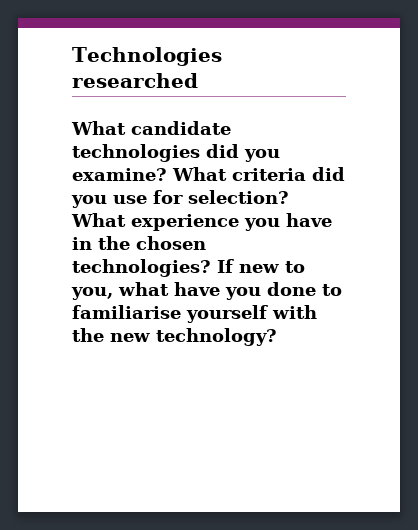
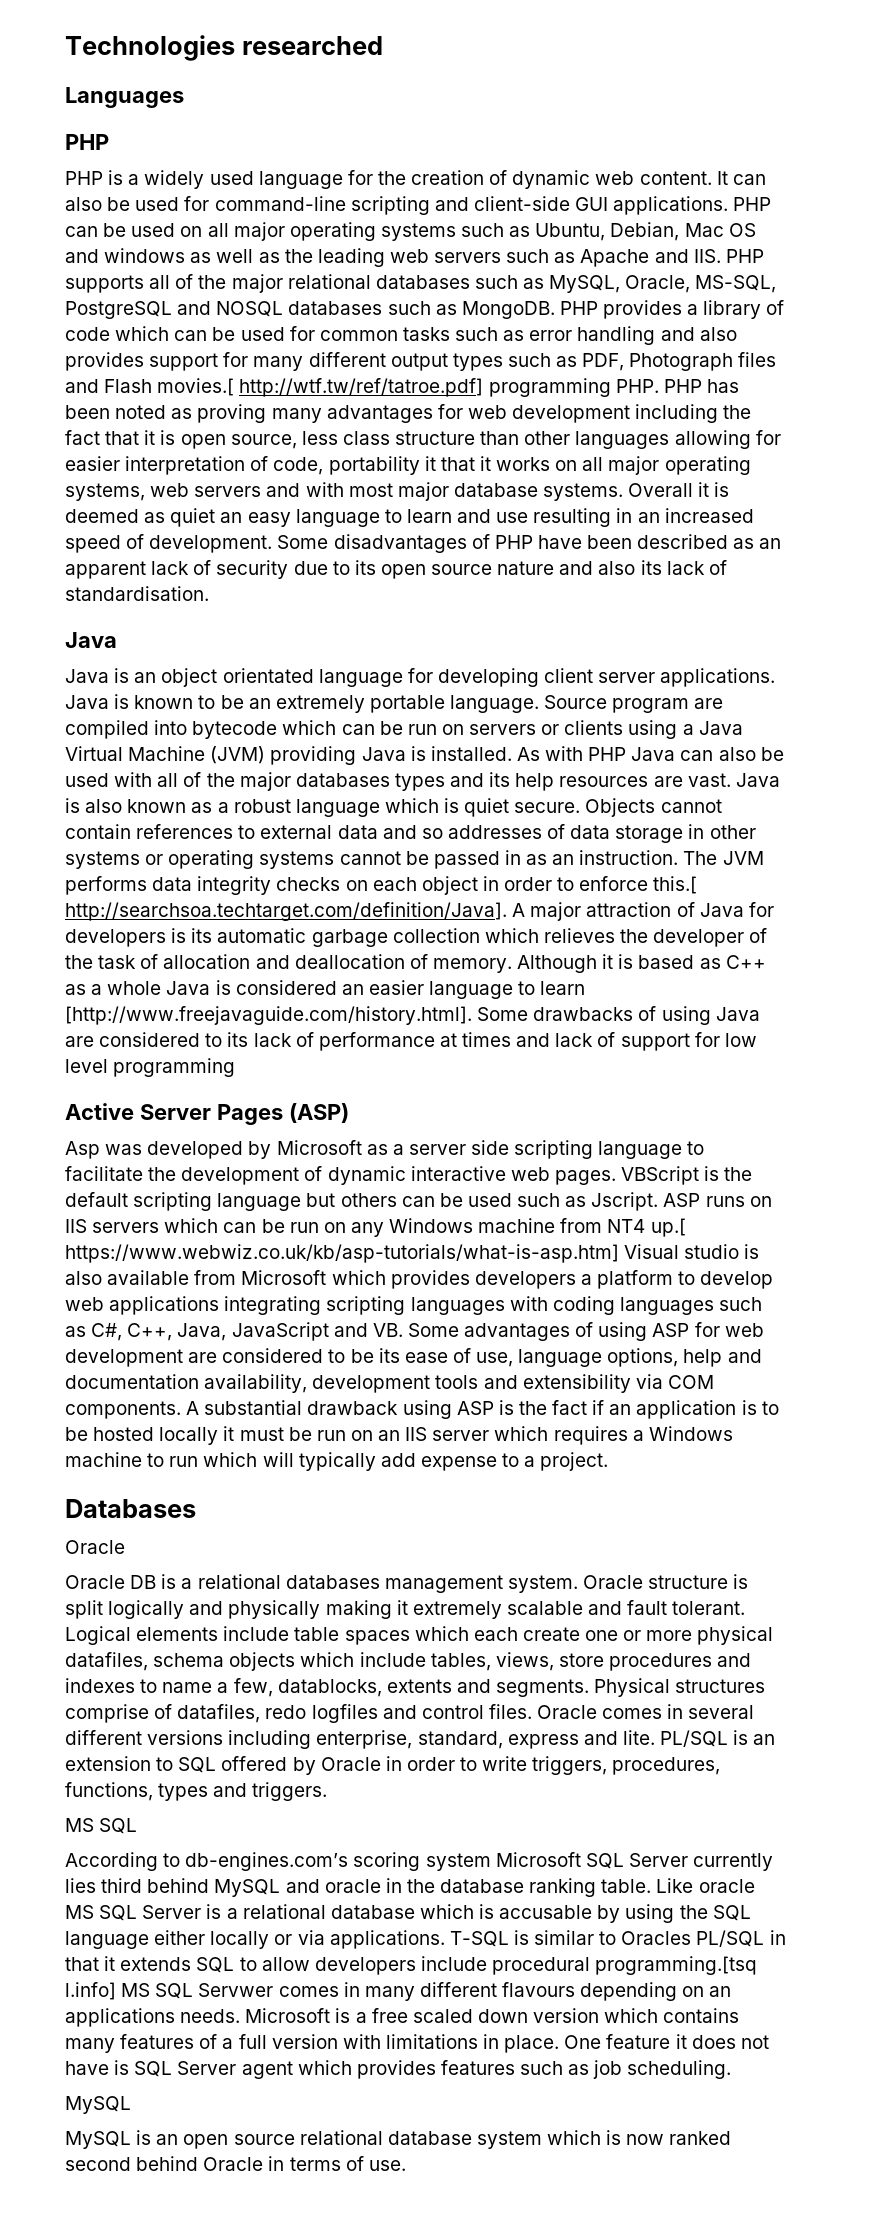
- What candidate technologies did you examine? What criteria did you use for selection? What experience you have in the chosen technologies? If new to you, what have you done to familiarise yourself with the new technology?
+ Languages
+ PHP
+ PHP is a widely used language for the creation of dynamic web content. It can also be used for command-line scripting and client-side GUI applications. PHP can be used on all major operating systems such as Ubuntu, Debian, Mac OS and windows as well as the leading web servers such as Apache and IIS. PHP supports all of the major relational databases such as MySQL, Oracle, MS-SQL, PostgreSQL and NOSQL databases such as MongoDB. PHP provides a library of code which can be used for common tasks such as error handling and also provides support for many different output types such as PDF, Photograph files and Flash movies.[ http://wtf.tw/ref/tatroe.pdf] programming PHP. PHP has been noted as proving many advantages for web development including the fact that it is open source, less class structure than other languages allowing for easier interpretation of code, portability it that it works on all major operating systems, web servers and with most major database systems. Overall it is deemed as quiet an easy language to learn and use resulting in an increased speed of development. Some disadvantages of PHP have been described as an apparent lack of security due to its open source nature and also its lack of standardisation.
+ Java
+ Java is an object orientated language for developing client server applications. Java is known to be an extremely portable language. Source program are compiled into bytecode which can be run on servers or clients using a Java Virtual Machine (JVM) providing Java is installed. As with PHP Java can also be used with all of the major databases types and its help resources are vast. Java is also known as a robust language which is quiet secure. Objects cannot contain references to external data and so addresses of data storage in other systems or operating systems cannot be passed in as an instruction. The JVM performs data integrity checks on each object in order to enforce this.[ http://searchsoa.techtarget.com/definition/Java]. A major attraction of Java for developers is its automatic garbage collection which relieves the developer of the task of allocation and deallocation of memory. Although it is based as C++ as a whole Java is considered an easier language to learn [http://www.freejavaguide.com/history.html]. Some drawbacks of using Java are considered to its lack of performance at times and lack of support for low level programming
+ Active Server Pages (ASP)
+ Asp was developed by Microsoft as a server side scripting language to facilitate the development of dynamic interactive web pages. VBScript is the default scripting language but others can be used such as Jscript. ASP runs on IIS servers which can be run on any Windows machine from NT4 up.[ https://www.webwiz.co.uk/kb/asp-tutorials/what-is-asp.htm] Visual studio is also available from Microsoft which provides developers a platform to develop web applications integrating scripting languages with coding languages such as C#, C++, Java, JavaScript and VB. Some advantages of using ASP for web development are considered to be its ease of use, language options, help and documentation availability, development tools and extensibility via COM components. A substantial drawback using ASP is the fact if an application is to be hosted locally it must be run on an IIS server which requires a Windows machine to run which will typically add expense to a project.
+ Databases
+ Oracle
+ Oracle DB is a relational databases management system. Oracle structure is split logically and physically making it extremely scalable and fault tolerant. Logical elements include table spaces which each create one or more physical datafiles, schema objects which include tables, views, store procedures and indexes to name a few, datablocks, extents and segments. Physical structures comprise of datafiles, redo logfiles and control files. Oracle comes in several different versions including enterprise, standard, express and lite. PL/SQL is an extension to SQL offered by Oracle in order to write triggers, procedures, functions, types and triggers.
+ MS SQL
+ According to db-engines.com’s scoring system Microsoft SQL Server currently lies third behind MySQL and oracle in the database ranking table. Like oracle MS SQL Server is a relational database which is accusable by using the SQL language either locally or via applications. T-SQL is similar to Oracles PL/SQL in that it extends SQL to allow developers include procedural programming.[tsq l.info] MS SQL Servwer comes in many different flavours depending on an applications needs. Microsoft is a free scaled down version which contains many features of a full version with limitations in place. One feature it does not have is SQL Server agent which provides features such as job scheduling.
+ MySQL
+ MySQL is an open source relational database system which is now ranked second behind Oracle in terms of use.

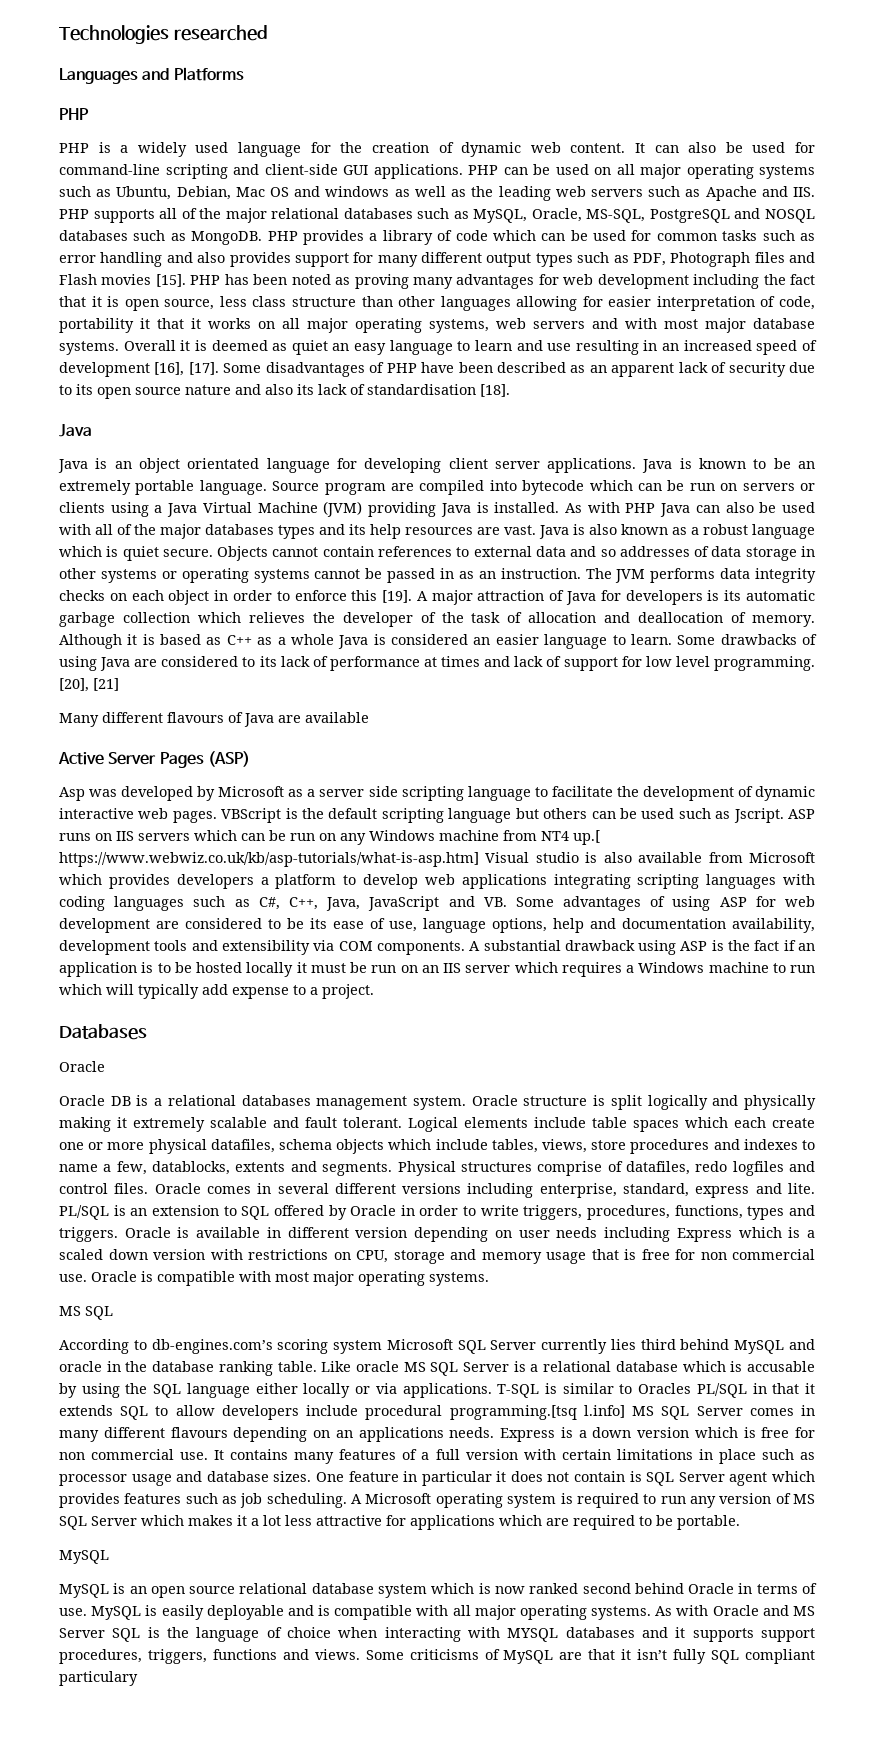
- Languages
+ Languages and Platforms
- PHP provides a library of code which can be used for common tasks such as error handling and also provides support for many different output types such as PDF, Photograph files and Flash movies.[ http://wtf.tw/ref/tatroe.pdf] programming PHP. PHP has been noted as proving many advantages for web development including the fact that it is open source, less class structure than other languages allowing for easier interpretation of code, portability it that it works on all major operating systems, web servers and with most major database systems.
+ PHP provides a library of code which can be used for common tasks such as error handling and also provides support for many different output types such as PDF, Photograph files and Flash movies [15]. PHP has been noted as proving many advantages for web development including the fact that it is open source, less class structure than other languages allowing for easier interpretation of code, portability it that it works on all major operating systems, web servers and with most major database systems.
- Overall it is deemed as quiet an easy language to learn and use resulting in an increased speed of development.
+ Overall it is deemed as quiet an easy language to learn and use resulting in an increased speed of development [16], [17].
- Some disadvantages of PHP have been described as an apparent lack of security due to its open source nature and also its lack of standardisation.
+ Some disadvantages of PHP have been described as an apparent lack of security due to its open source nature and also its lack of standardisation [18].
- The JVM performs data integrity checks on each object in order to enforce this.[ http://searchsoa.techtarget.com/definition/Java]. A major attraction of Java for developers is its automatic garbage collection which relieves the developer of the task of allocation and deallocation of memory.
+ The JVM performs data integrity checks on each object in order to enforce this [19]. A major attraction of Java for developers is its automatic garbage collection which relieves the developer of the task of allocation and deallocation of memory.
- Although it is based as C++ as a whole Java is considered an easier language to learn [http://www.freejavaguide.com/history.html]. Some drawbacks of using Java are considered to its lack of performance at times and lack of support for low level programming
+ Although it is based as C++ as a whole Java is considered an easier language to learn. Some drawbacks of using Java are considered to its lack of performance at times and lack of support for low level programming. [20], [21]
+ Many different flavours of Java are available
+ Oracle is available in different version depending on user needs including Express which is a scaled down version with restrictions on CPU, storage and memory usage that is free for non commercial use. Oracle is compatible with most major operating systems.
- T-SQL is similar to Oracles PL/SQL in that it extends SQL to allow developers include procedural programming.[tsq l.info] MS SQL Servwer comes in many different flavours depending on an applications needs.
+ T-SQL is similar to Oracles PL/SQL in that it extends SQL to allow developers include procedural programming.[tsq l.info] MS SQL Server comes in many different flavours depending on an applications needs.
- Microsoft is a free scaled down version which contains many features of a full version with limitations in place. One feature it does not have is SQL Server agent which provides features such as job scheduling.
+ Express is a down version which is free for non commercial use. It contains many features of a full version with certain limitations in place such as processor usage and database sizes. One feature in particular it does not contain is SQL Server agent which provides features such as job scheduling. A Microsoft operating system is required to run any version of MS SQL Server which makes it a lot less attractive for applications which are required to be portable.
+ MySQL is easily deployable and is compatible with all major operating systems. As with Oracle and MS Server SQL is the language of choice when interacting with MYSQL databases and it supports support procedures, triggers, functions and views. Some criticisms of MySQL are that it isn’t fully SQL compliant particulary

